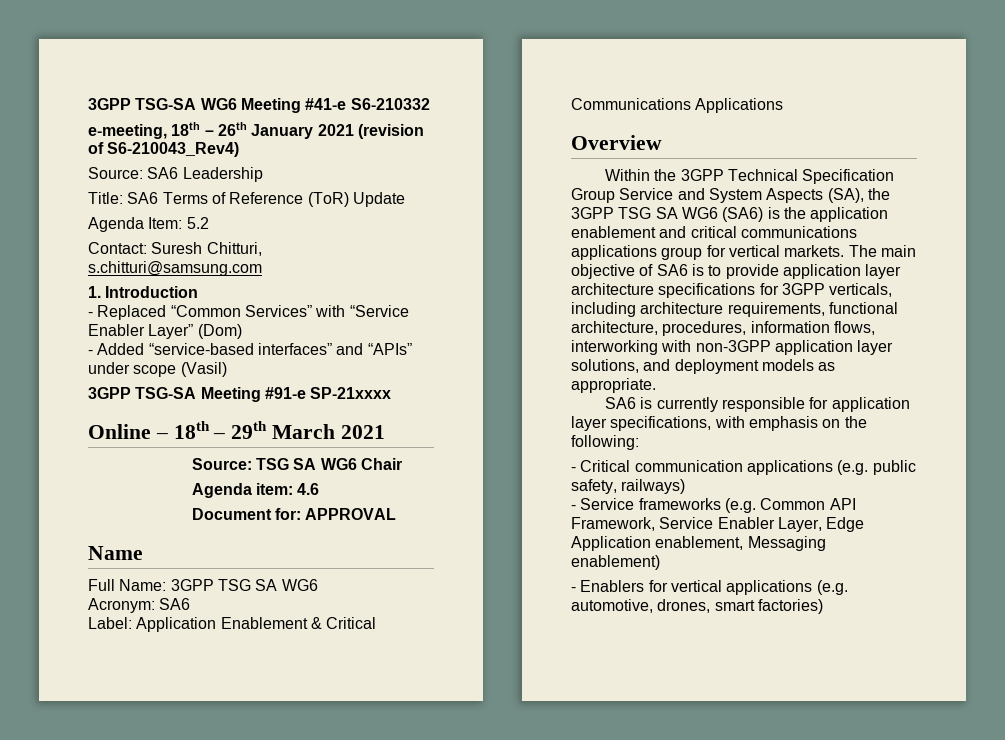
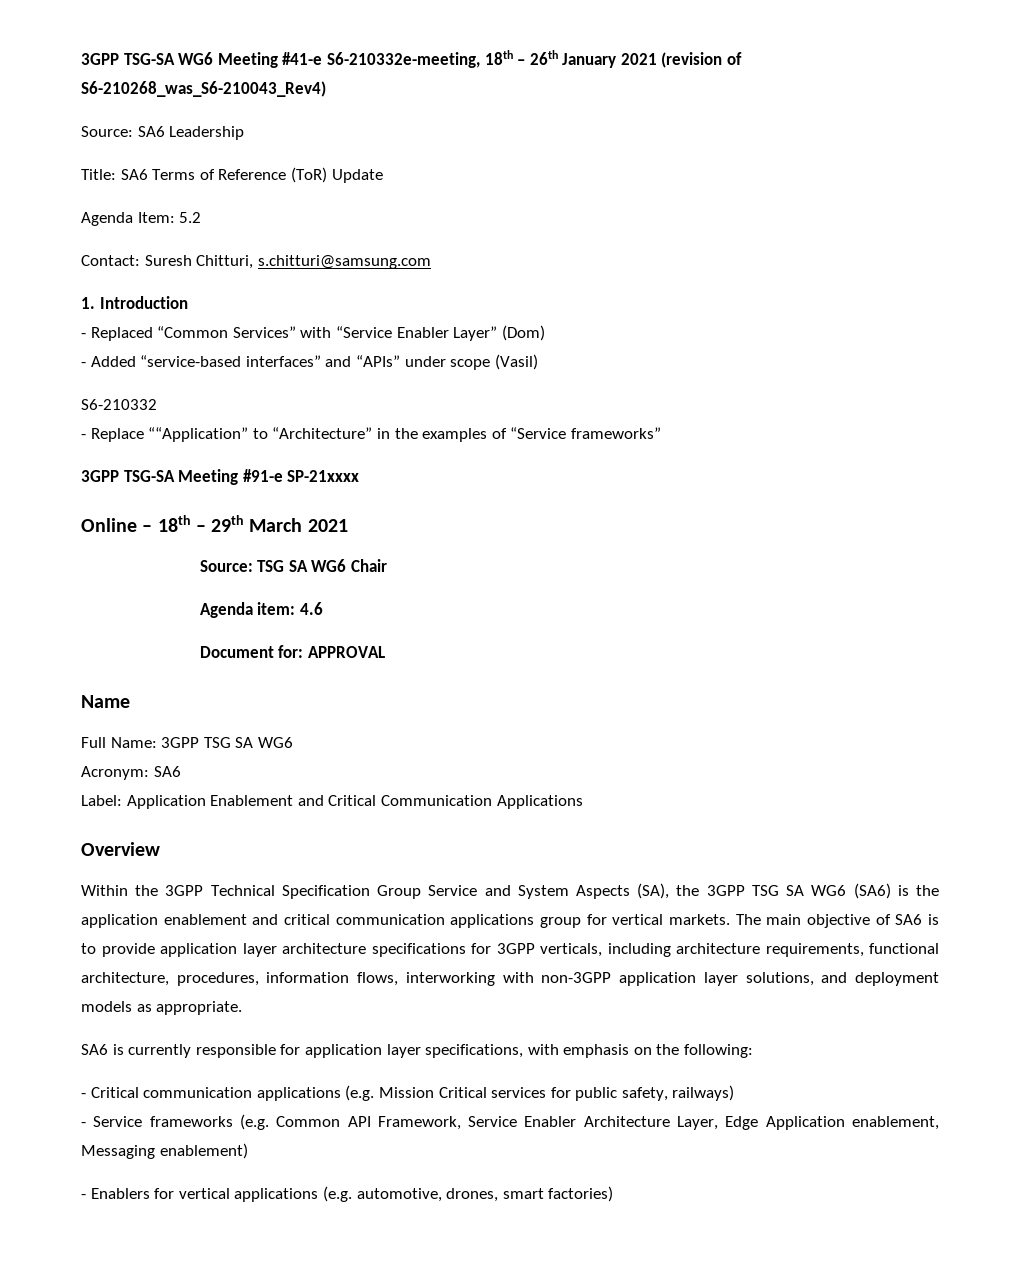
- 3GPP TSG-SA WG6 Meeting #41-e S6-210332
- e-meeting, 18th – 26th January 2021 (revision of S6-210043_Rev4)
+ 3GPP TSG-SA WG6 Meeting #41-e S6-210332e-meeting, 18th – 26th January 2021 (revision of S6-210268_was_S6-210043_Rev4)
+ S6-210332
+ - Replace ““Application” to “Architecture” in the examples of “Service frameworks”
- Label: Application Enablement & Critical Communications Applications
+ Label: Application Enablement and Critical Communication Applications
- Within the 3GPP Technical Specification Group Service and System Aspects (SA), the 3GPP TSG SA WG6 (SA6) is the application enablement and critical communications applications group for vertical markets.
+ Within the 3GPP Technical Specification Group Service and System Aspects (SA), the 3GPP TSG SA WG6 (SA6) is the application enablement and critical communication applications group for vertical markets.
- - Critical communication applications (e.g. public safety, railways)
+ - Critical communication applications (e.g. Mission Critical services for public safety, railways)
- - Service frameworks (e.g. Common API Framework, Service Enabler Layer, Edge Application enablement, Messaging enablement)
+ - Service frameworks (e.g. Common API Framework, Service Enabler Architecture Layer, Edge Application enablement, Messaging enablement)

